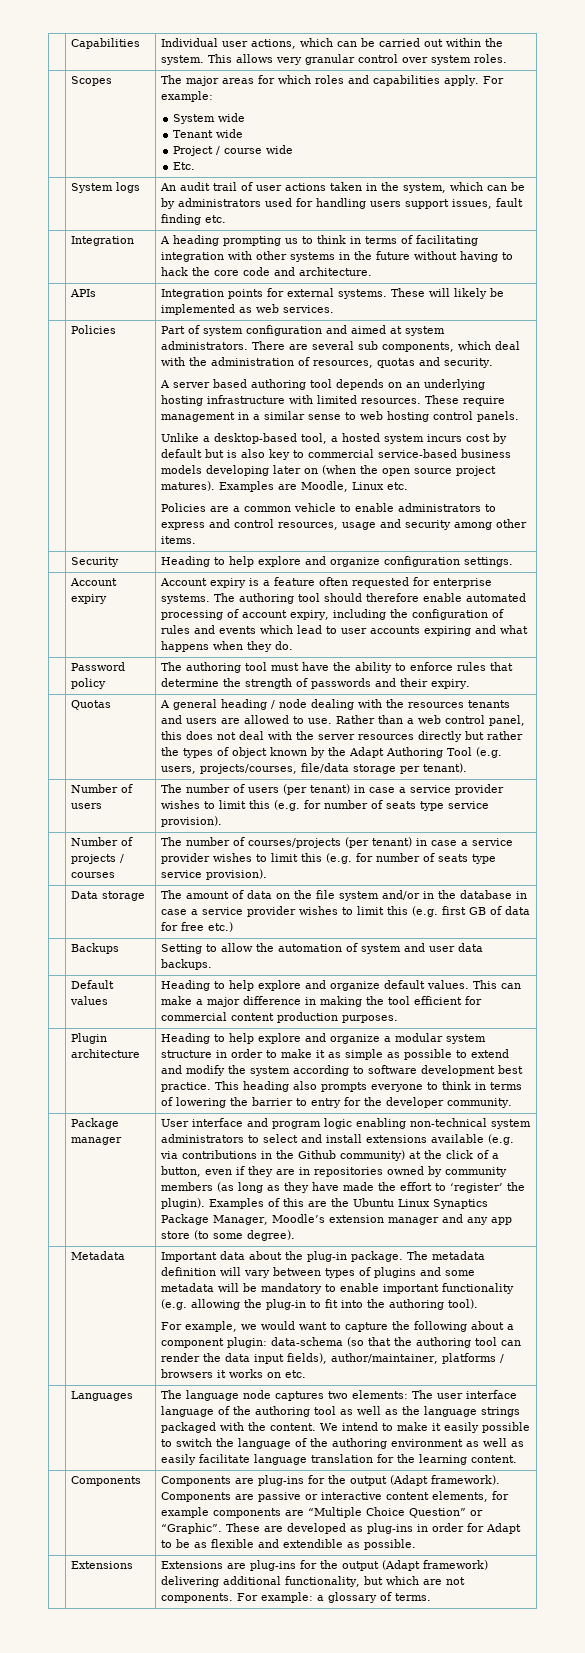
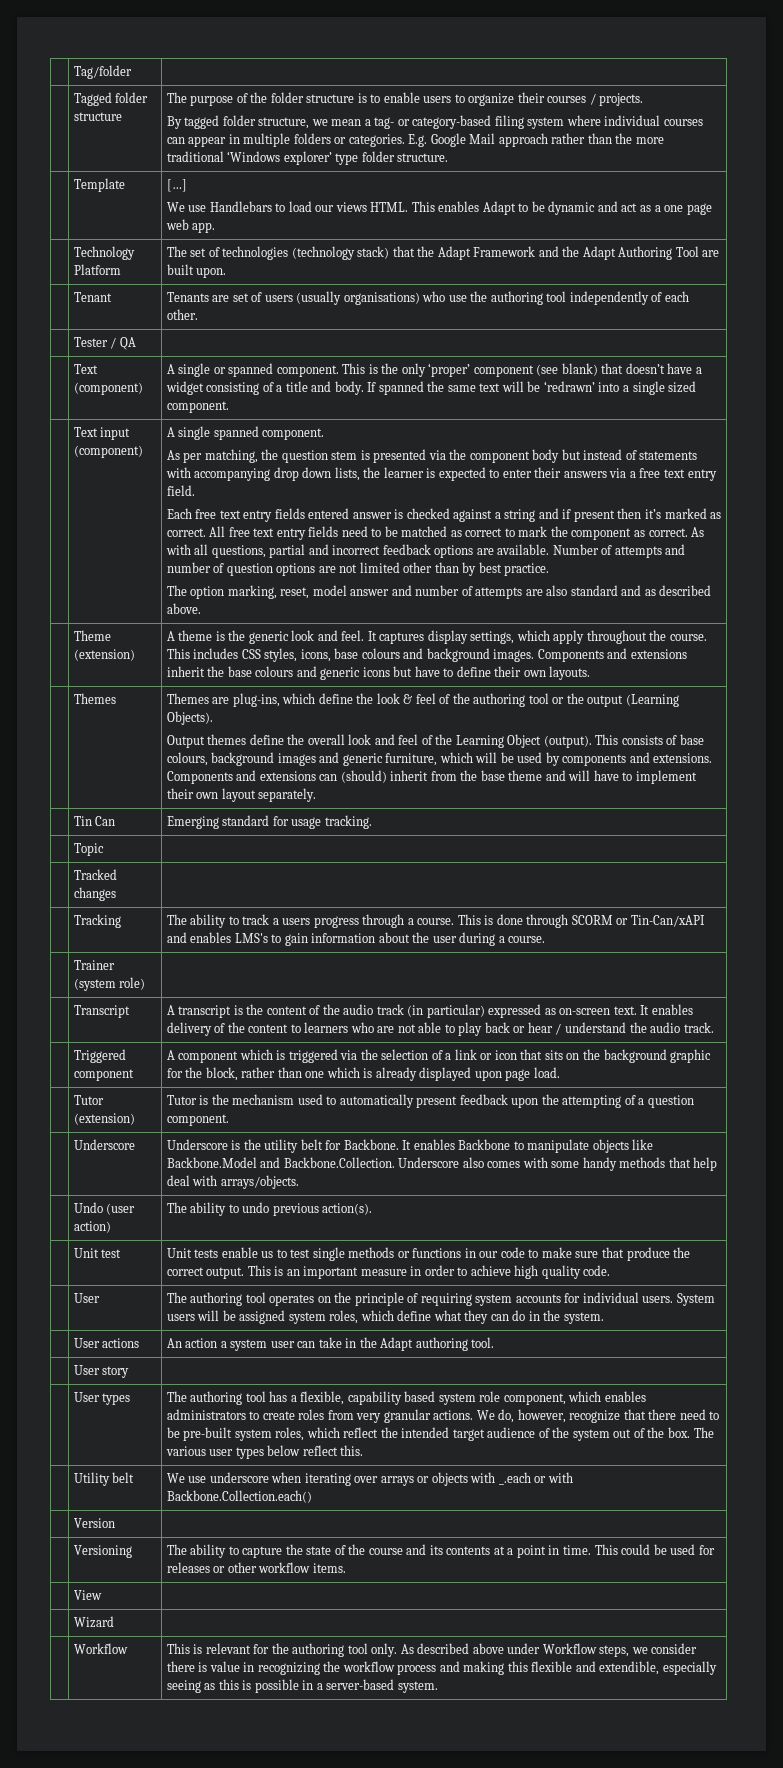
- | Capabilities | Individual user actions, which can be carried out within the system. This allows very granular control over system roles.
- | Scopes | The major areas for which roles and capabilities apply. For example:
- System wide
- Tenant wide
- Project / course wide
- Etc.
- | System logs | An audit trail of user actions taken in the system, which can be by administrators used for handling users support issues, fault finding etc.
- | Integration | A heading prompting us to think in terms of facilitating integration with other systems in the future without having to hack the core code and architecture.
- | APIs | Integration points for external systems. These will likely be implemented as web services.
- | Policies | Part of system configuration and aimed at system administrators. There are several sub components, which deal with the administration of resources, quotas and security.
- A server based authoring tool depends on an underlying hosting infrastructure with limited resources. These require management in a similar sense to web hosting control panels.
- Unlike a desktop-based tool, a hosted system incurs cost by default but is also key to commercial service-based business models developing later on (when the open source project matures). Examples are Moodle, Linux etc.
- Policies are a common vehicle to enable administrators to express and control resources, usage and security among other items.
- | Security | Heading to help explore and organize configuration settings.
- | Account expiry | Account expiry is a feature often requested for enterprise systems. The authoring tool should therefore enable automated processing of account expiry, including the configuration of rules and events which lead to user accounts expiring and what happens when they do.
- | Password policy | The authoring tool must have the ability to enforce rules that determine the strength of passwords and their expiry.
- | Quotas | A general heading / node dealing with the resources tenants and users are allowed to use. Rather than a web control panel, this does not deal with the server resources directly but rather the types of object known by the Adapt Authoring Tool (e.g. users, projects/courses, file/data storage per tenant).
- | Number of users | The number of users (per tenant) in case a service provider wishes to limit this (e.g. for number of seats type service provision).
- | Number of projects / courses | The number of courses/projects (per tenant) in case a service provider wishes to limit this (e.g. for number of seats type service provision).
- | Data storage | The amount of data on the file system and/or in the database in case a service provider wishes to limit this (e.g. first GB of data for free etc.)
- | Backups | Setting to allow the automation of system and user data backups.
- | Default values | Heading to help explore and organize default values. This can make a major difference in making the tool efficient for commercial content production purposes.
- | Plugin architecture | Heading to help explore and organize a modular system structure in order to make it as simple as possible to extend and modify the system according to software development best practice. This heading also prompts everyone to think in terms of lowering the barrier to entry for the developer community.
- | Package manager | User interface and program logic enabling non-technical system administrators to select and install extensions available (e.g. via contributions in the Github community) at the click of a button, even if they are in repositories owned by community members (as long as they have made the effort to ‘register’ the plugin). Examples of this are the Ubuntu Linux Synaptics Package Manager, Moodle’s extension manager and any app store (to some degree).
- | Metadata | Important data about the plug-in package. The metadata definition will vary between types of plugins and some metadata will be mandatory to enable important functionality (e.g. allowing the plug-in to fit into the authoring tool).
- For example, we would want to capture the following about a component plugin: data-schema (so that the authoring tool can render the data input fields), author/maintainer, platforms / browsers it works on etc.
- | Languages | The language node captures two elements: The user interface language of the authoring tool as well as the language strings packaged with the content. We intend to make it easily possible to switch the language of the authoring environment as well as easily facilitate language translation for the learning content.
- | Components | Components are plug-ins for the output (Adapt framework). Components are passive or interactive content elements, for example components are “Multiple Choice Question” or “Graphic”. These are developed as plug-ins in order for Adapt to be as flexible and extendible as possible.
- | Extensions | Extensions are plug-ins for the output (Adapt framework) delivering additional functionality, but which are not components. For example: a glossary of terms.
+ | Tag/folder |
+ | Tagged folder structure | The purpose of the folder structure is to enable users to organize their courses / projects.
+ By tagged folder structure, we mean a tag- or category-based filing system where individual courses can appear in multiple folders or categories. E.g. Google Mail approach rather than the more traditional ‘Windows explorer’ type folder structure.
+ | Template | […]
+ We use Handlebars to load our views HTML. This enables Adapt to be dynamic and act as a one page web app.
+ | Technology Platform | The set of technologies (technology stack) that the Adapt Framework and the Adapt Authoring Tool are built upon.
+ | Tenant | Tenants are set of users (usually organisations) who use the authoring tool independently of each other.
+ | Tester / QA |
+ | Text (component) | A single or spanned component. This is the only ‘proper’ component (see blank) that doesn’t have a widget consisting of a title and body. If spanned the same text will be ‘redrawn’ into a single sized component.
+ | Text input (component) | A single spanned component.
+ As per matching, the question stem is presented via the component body but instead of statements with accompanying drop down lists, the learner is expected to enter their answers via a free text entry field.
+ Each free text entry fields entered answer is checked against a string and if present then it’s marked as correct. All free text entry fields need to be matched as correct to mark the component as correct. As with all questions, partial and incorrect feedback options are available. Number of attempts and number of question options are not limited other than by best practice.
+ The option marking, reset, model answer and number of attempts are also standard and as described above.
+ | Theme (extension) | A theme is the generic look and feel. It captures display settings, which apply throughout the course. This includes CSS styles, icons, base colours and background images. Components and extensions inherit the base colours and generic icons but have to define their own layouts.
+ | Themes | Themes are plug-ins, which define the look & feel of the authoring tool or the output (Learning Objects).
+ Output themes define the overall look and feel of the Learning Object (output). This consists of base colours, background images and generic furniture, which will be used by components and extensions. Components and extensions can (should) inherit from the base theme and will have to implement their own layout separately.
+ | Tin Can | Emerging standard for usage tracking.
+ | Topic |
+ | Tracked changes |
+ | Tracking | The ability to track a users progress through a course. This is done through SCORM or Tin-Can/xAPI and enables LMS's to gain information about the user during a course.
+ | Trainer (system role) |
+ | Transcript | A transcript is the content of the audio track (in particular) expressed as on-screen text. It enables delivery of the content to learners who are not able to play back or hear / understand the audio track.
+ | Triggered component | A component which is triggered via the selection of a link or icon that sits on the background graphic for the block, rather than one which is already displayed upon page load.
+ | Tutor (extension) | Tutor is the mechanism used to automatically present feedback upon the attempting of a question component.
+ | Underscore | Underscore is the utility belt for Backbone. It enables Backbone to manipulate objects like Backbone.Model and Backbone.Collection. Underscore also comes with some handy methods that help deal with arrays/objects.
+ | Undo (user action) | The ability to undo previous action(s).
+ | Unit test | Unit tests enable us to test single methods or functions in our code to make sure that produce the correct output. This is an important measure in order to achieve high quality code.
+ | User | The authoring tool operates on the principle of requiring system accounts for individual users. System users will be assigned system roles, which define what they can do in the system.
+ | User actions | An action a system user can take in the Adapt authoring tool.
+ | User story |
+ | User types | The authoring tool has a flexible, capability based system role component, which enables administrators to create roles from very granular actions. We do, however, recognize that there need to be pre-built system roles, which reflect the intended target audience of the system out of the box. The various user types below reflect this.
+ | Utility belt | We use underscore when iterating over arrays or objects with _.each or with Backbone.Collection.each()
+ | Version |
+ | Versioning | The ability to capture the state of the course and its contents at a point in time. This could be used for releases or other workflow items.
+ | View |
+ | Wizard |
+ | Workflow | This is relevant for the authoring tool only. As described above under Workflow steps, we consider there is value in recognizing the workflow process and making this flexible and extendible, especially seeing as this is possible in a server-based system.

